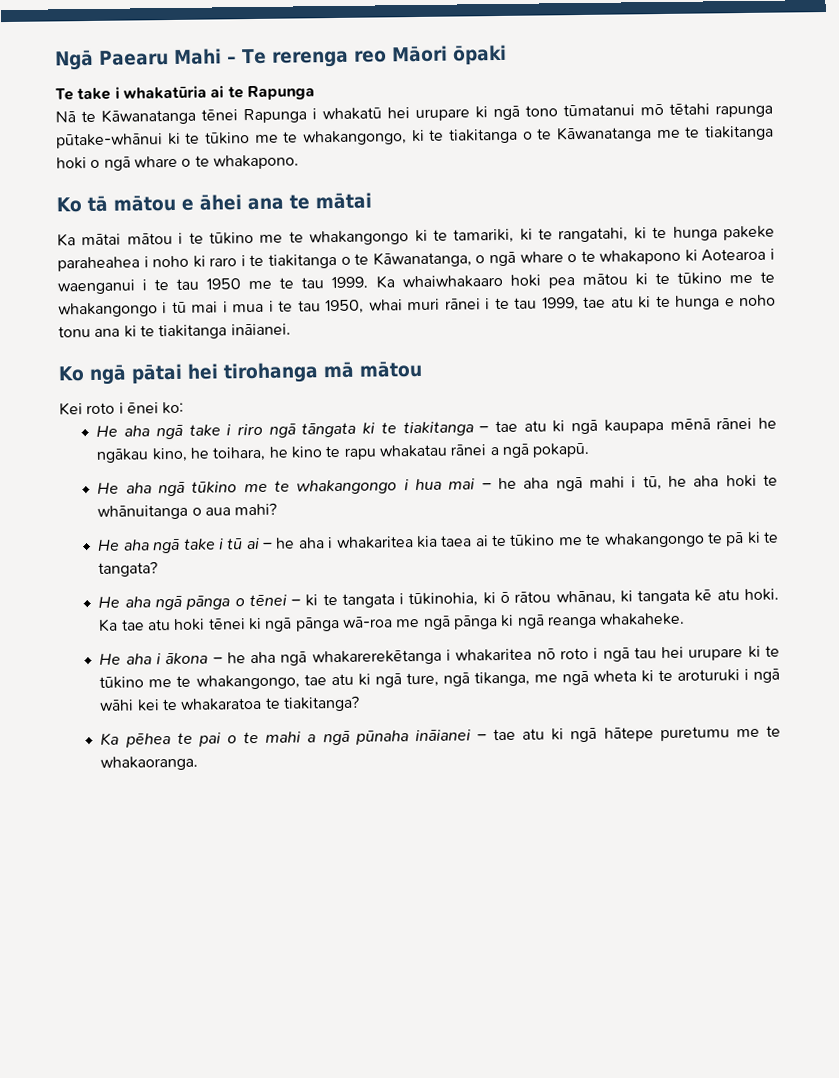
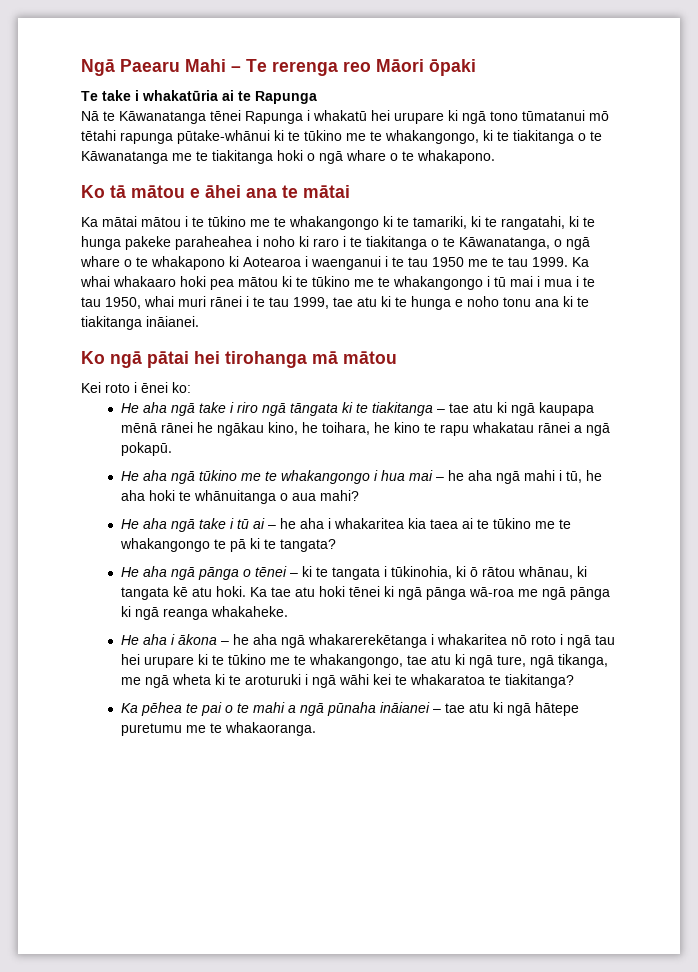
- Ka whaiwhakaaro hoki pea mātou ki te tūkino me te whakangongo i tū mai i mua i te tau 1950, whai muri rānei i te tau 1999, tae atu ki te hunga e noho tonu ana ki te tiakitanga ināianei.
+ Ka whai whakaaro hoki pea mātou ki te tūkino me te whakangongo i tū mai i mua i te tau 1950, whai muri rānei i te tau 1999, tae atu ki te hunga e noho tonu ana ki te tiakitanga ināianei.

